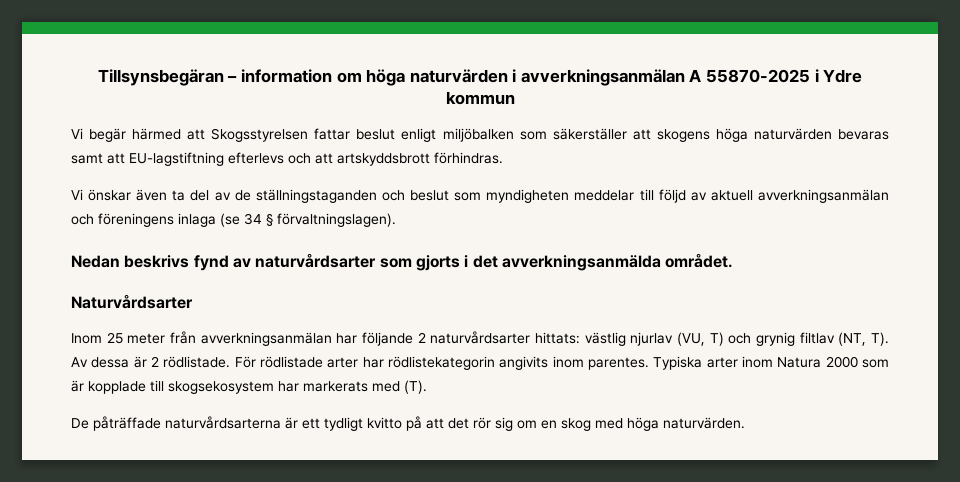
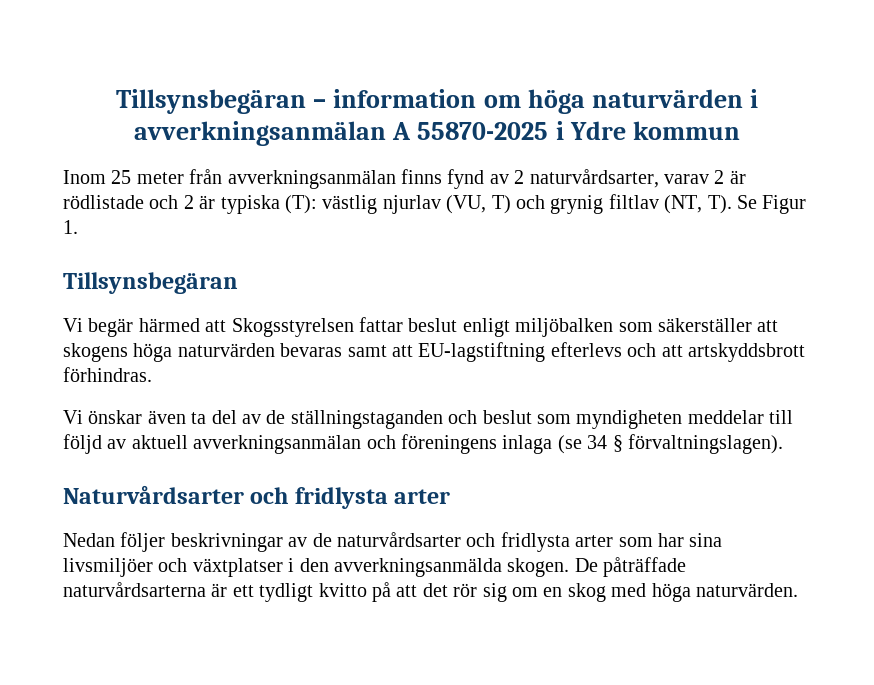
+ Inom 25 meter från avverkningsanmälan finns fynd av 2 naturvårdsarter, varav 2 är rödlistade och 2 är typiska (T): västlig njurlav (VU, T) och grynig filtlav (NT, T). Se Figur 1.
+ Tillsynsbegäran
- Nedan beskrivs fynd av naturvårdsarter som gjorts i det avverkningsanmälda området.
- Naturvårdsarter
- Inom 25 meter från avverkningsanmälan har följande 2 naturvårdsarter hittats: västlig njurlav (VU, T) och grynig filtlav (NT, T). Av dessa är 2 rödlistade. För rödlistade arter har rödlistekategorin angivits inom parentes. Typiska arter inom Natura 2000 som är kopplade till skogsekosystem har markerats med (T).
- De påträffade naturvårdsarterna är ett tydligt kvitto på att det rör sig om en skog med höga naturvärden.
+ Naturvårdsarter och fridlysta arter
+ Nedan följer beskrivningar av de naturvårdsarter och fridlysta arter som har sina livsmiljöer och växtplatser i den avverkningsanmälda skogen. De påträffade naturvårdsarterna är ett tydligt kvitto på att det rör sig om en skog med höga naturvärden.

